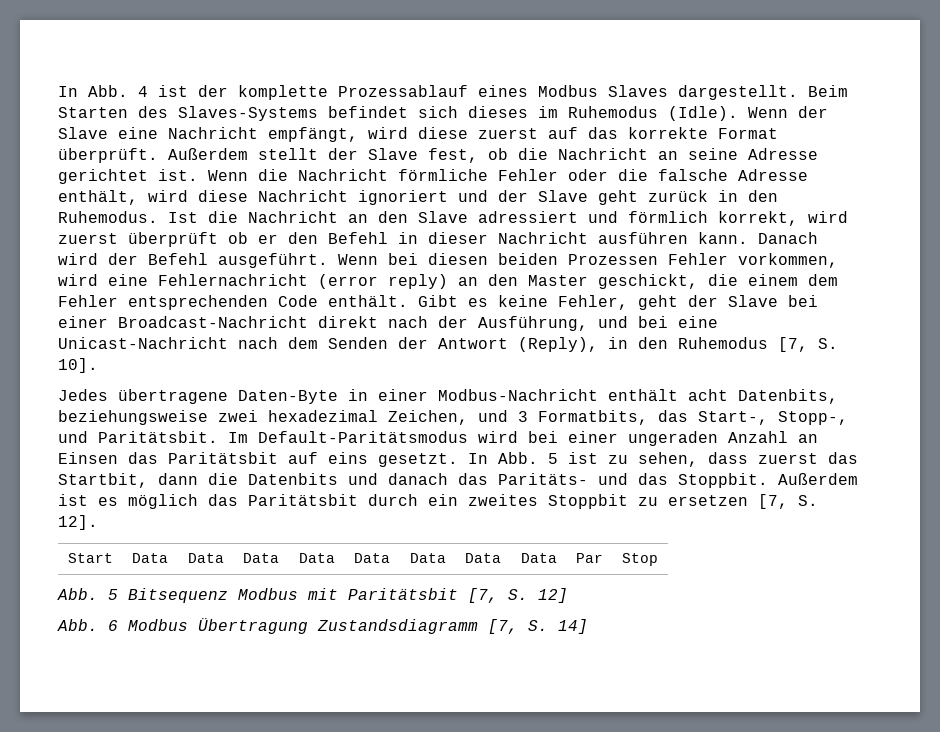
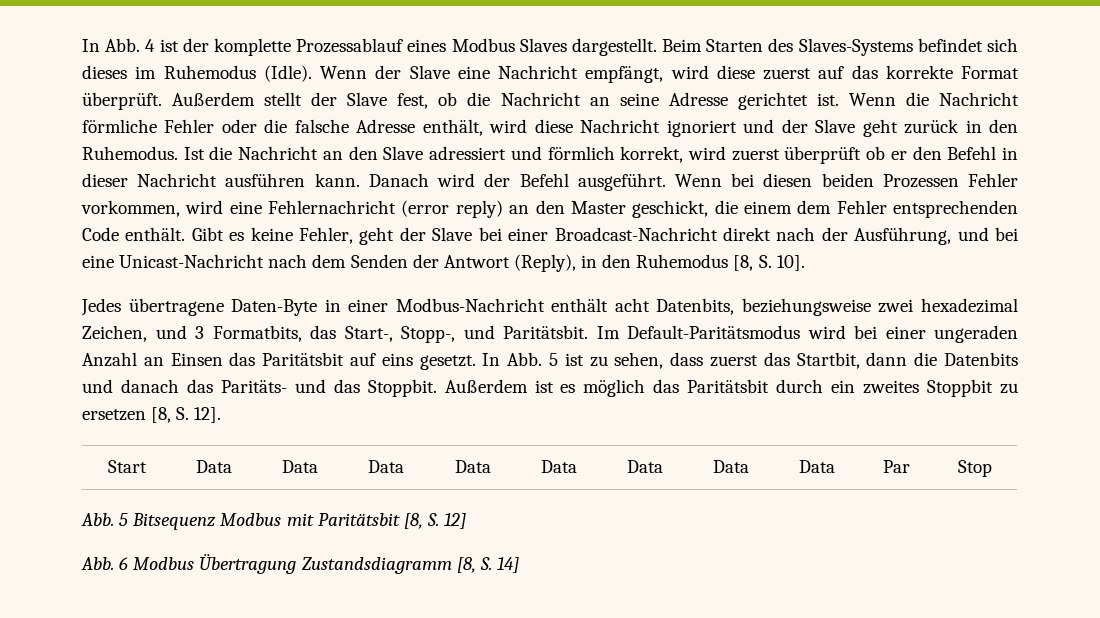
- Gibt es keine Fehler, geht der Slave bei einer Broadcast-Nachricht direkt nach der Ausführung, und bei eine Unicast-Nachricht nach dem Senden der Antwort (Reply), in den Ruhemodus [7, S. 10].
+ Gibt es keine Fehler, geht der Slave bei einer Broadcast-Nachricht direkt nach der Ausführung, und bei eine Unicast-Nachricht nach dem Senden der Antwort (Reply), in den Ruhemodus [8, S. 10].
- Außerdem ist es möglich das Paritätsbit durch ein zweites Stoppbit zu ersetzen [7, S. 12].
+ Außerdem ist es möglich das Paritätsbit durch ein zweites Stoppbit zu ersetzen [8, S. 12].
- Abb. 5 Bitsequenz Modbus mit Paritätsbit [7, S. 12]
+ Abb. 5 Bitsequenz Modbus mit Paritätsbit [8, S. 12]
- Abb. 6 Modbus Übertragung Zustandsdiagramm [7, S. 14]
+ Abb. 6 Modbus Übertragung Zustandsdiagramm [8, S. 14]

